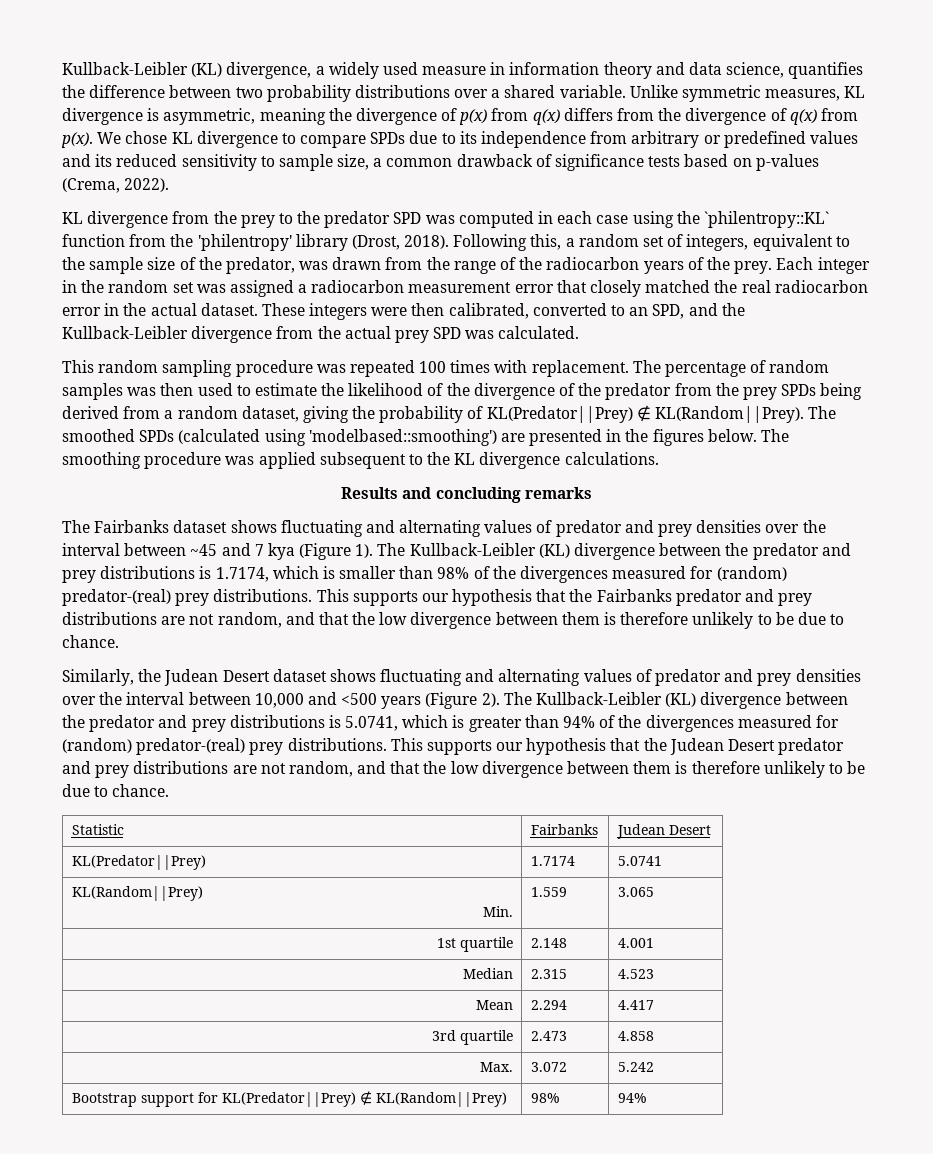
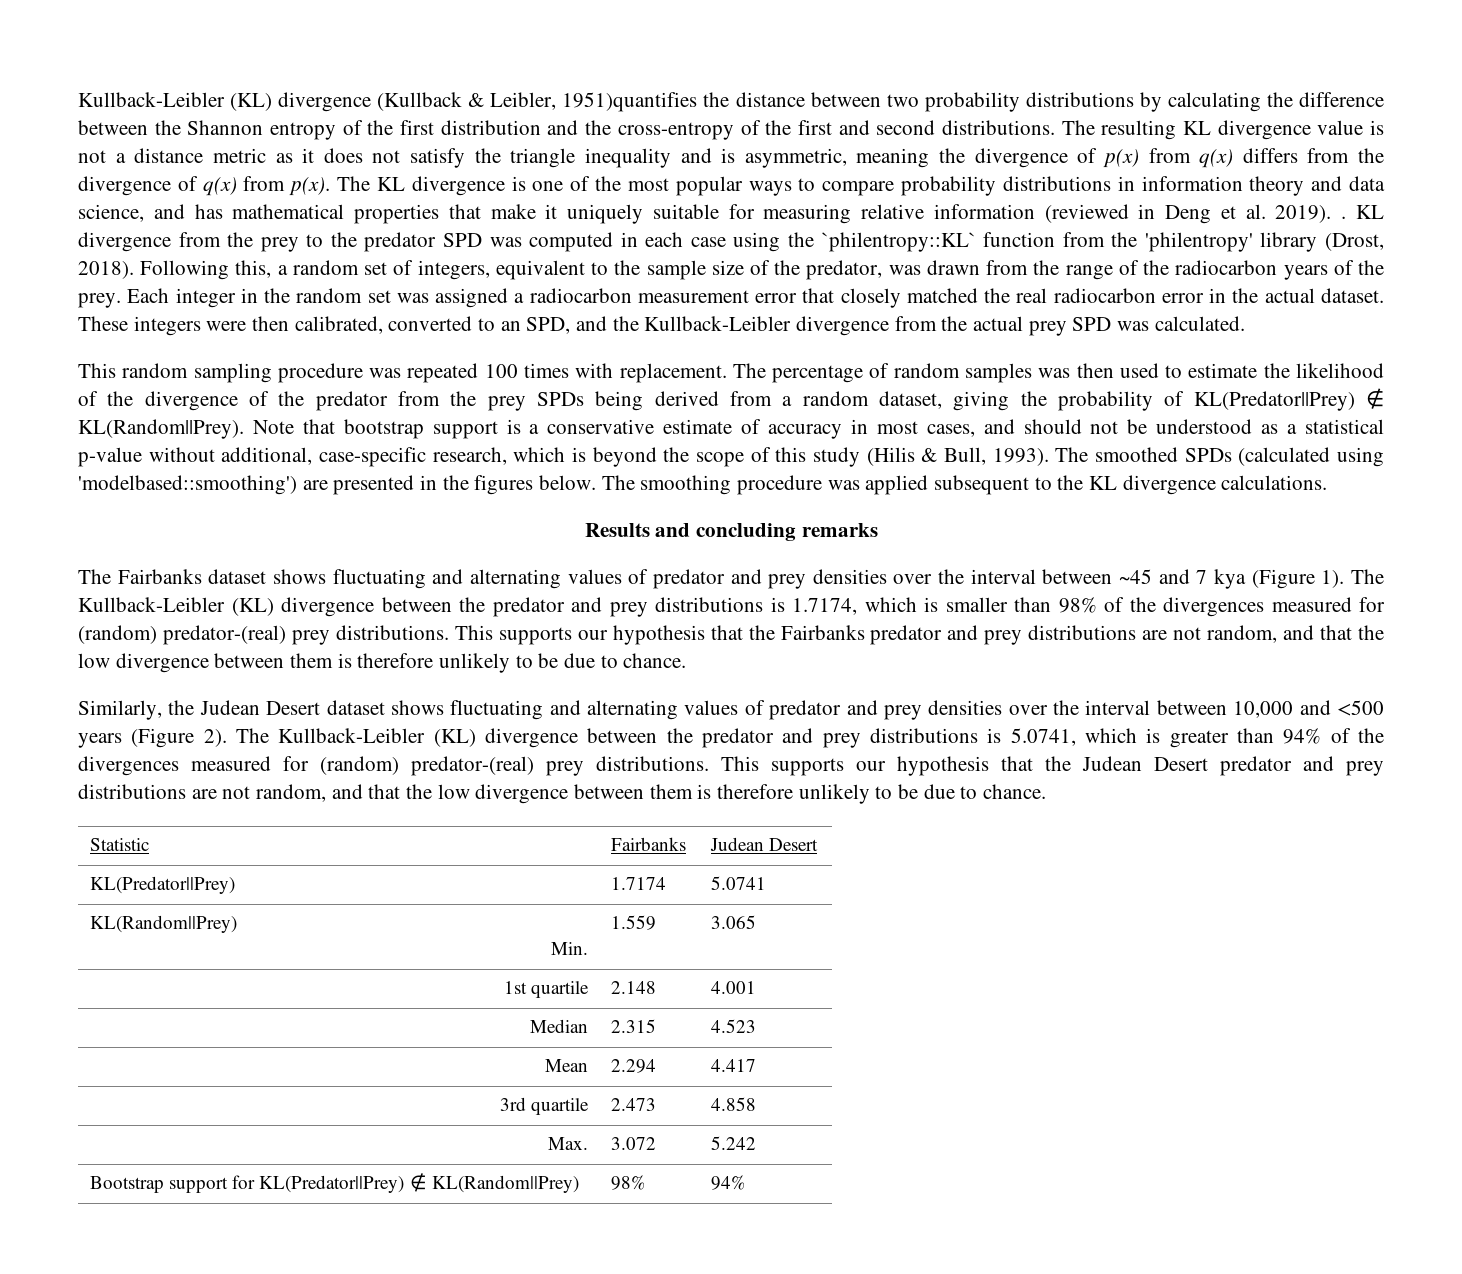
- Kullback-Leibler (KL) divergence, a widely used measure in information theory and data science, quantifies the difference between two probability distributions over a shared variable. Unlike symmetric measures, KL divergence is asymmetric, meaning the divergence of p(x) from q(x) differs from the divergence of q(x) from p(x).
+ Kullback-Leibler (KL) divergence (Kullback & Leibler, 1951)quantifies the distance between two probability distributions by calculating the difference between the Shannon entropy of the first distribution and the cross-entropy of the first and second distributions. The resulting KL divergence value is not a distance metric as it does not satisfy the triangle inequality and is asymmetric, meaning the divergence of p(x) from q(x) differs from the divergence of q(x) from p(x).
- We chose KL divergence to compare SPDs due to its independence from arbitrary or predefined values and its reduced sensitivity to sample size, a common drawback of significance tests based on p-values (Crema, 2022).
- KL divergence from the prey to the predator SPD was computed in each case using the `philentropy::KL` function from the 'philentropy' library (Drost, 2018).
+ The KL divergence is one of the most popular ways to compare probability distributions in information theory and data science, and has mathematical properties that make it uniquely suitable for measuring relative information (reviewed in Deng et al. 2019). . KL divergence from the prey to the predator SPD was computed in each case using the `philentropy::KL` function from the 'philentropy' library (Drost, 2018).
+ Note that bootstrap support is a conservative estimate of accuracy in most cases, and should not be understood as a statistical p-value without additional, case-specific research, which is beyond the scope of this study (Hilis & Bull, 1993).

